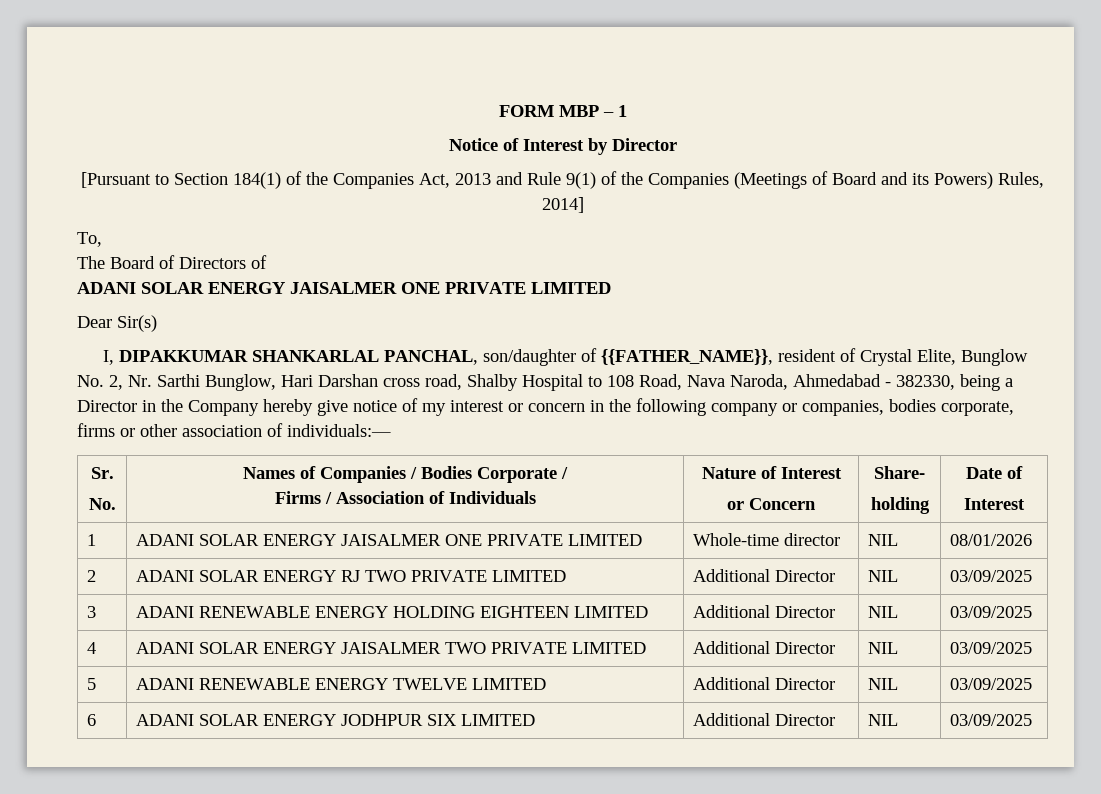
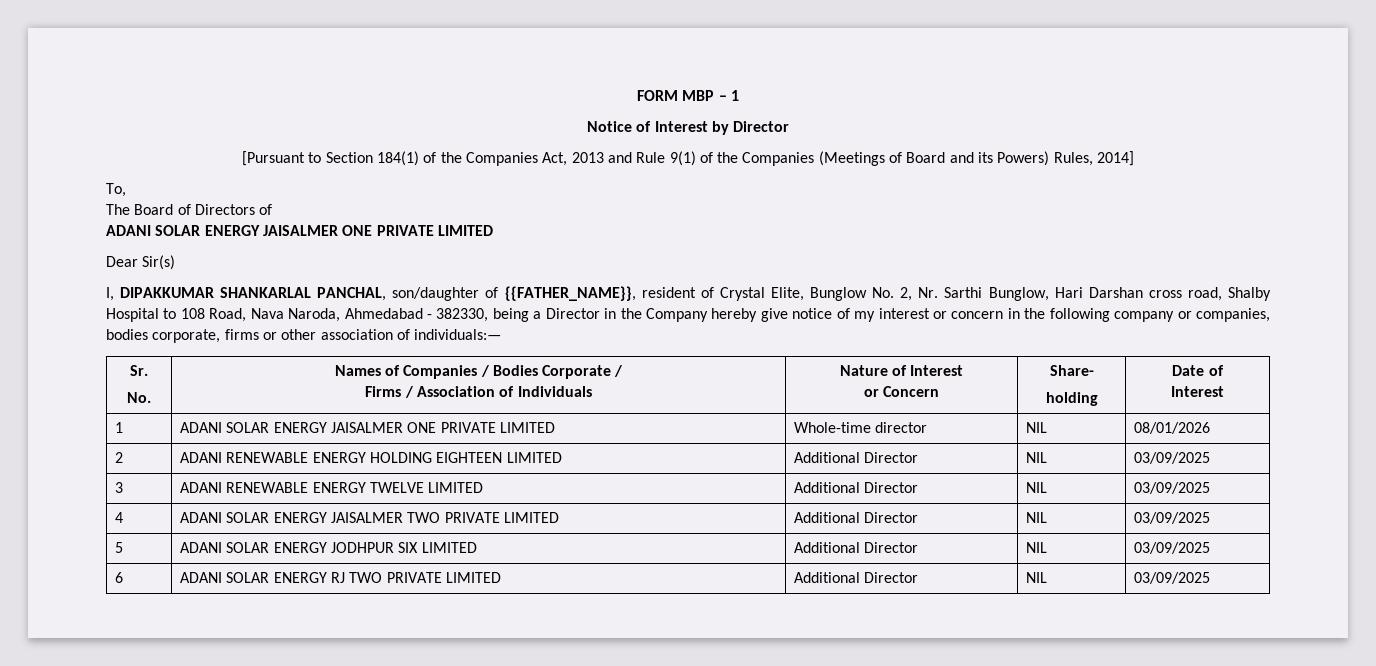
- 2 | ADANI SOLAR ENERGY RJ TWO PRIVATE LIMITED | Additional Director | NIL | 03/09/2025
+ 2 | ADANI RENEWABLE ENERGY HOLDING EIGHTEEN LIMITED | Additional Director | NIL | 03/09/2025
- 3 | ADANI RENEWABLE ENERGY HOLDING EIGHTEEN LIMITED | Additional Director | NIL | 03/09/2025
+ 3 | ADANI RENEWABLE ENERGY TWELVE LIMITED | Additional Director | NIL | 03/09/2025
- 5 | ADANI RENEWABLE ENERGY TWELVE LIMITED | Additional Director | NIL | 03/09/2025
+ 5 | ADANI SOLAR ENERGY JODHPUR SIX LIMITED | Additional Director | NIL | 03/09/2025
- 6 | ADANI SOLAR ENERGY JODHPUR SIX LIMITED | Additional Director | NIL | 03/09/2025
+ 6 | ADANI SOLAR ENERGY RJ TWO PRIVATE LIMITED | Additional Director | NIL | 03/09/2025

